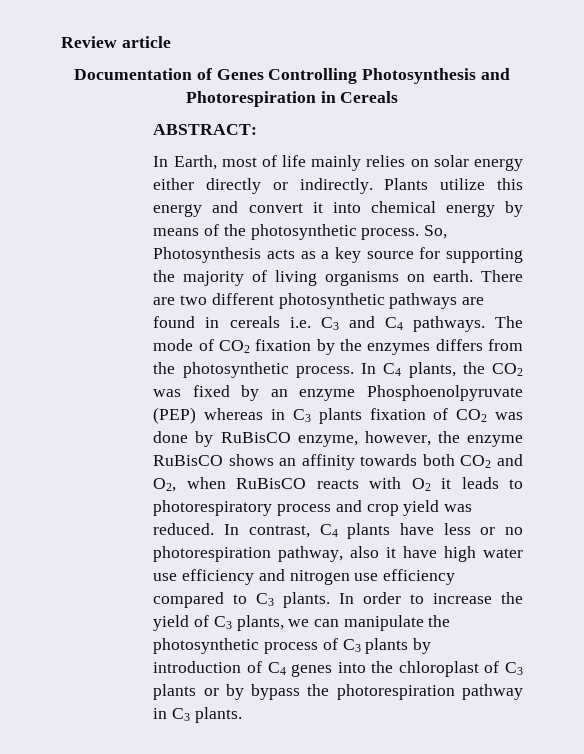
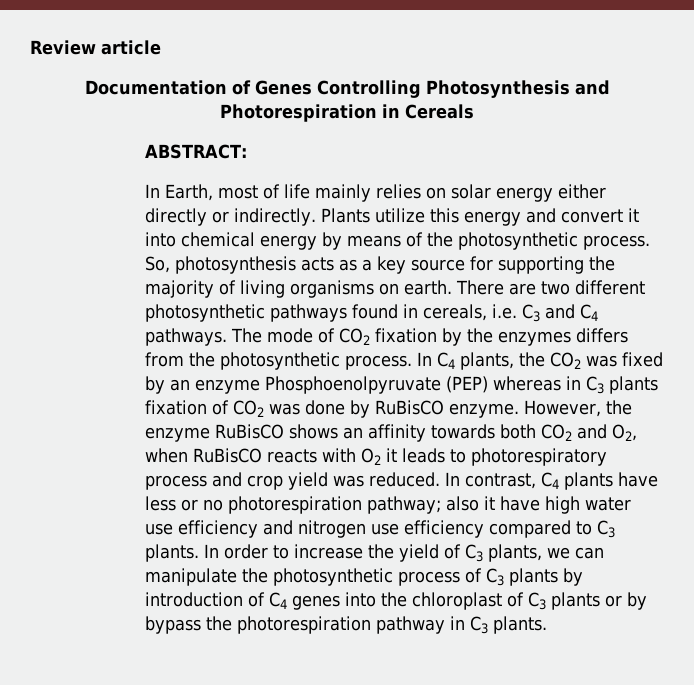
- So, Photosynthesis acts as a key source for supporting the majority of living organisms on earth.
+ So, photosynthesis acts as a key source for supporting the majority of living organisms on earth.
- There are two different photosynthetic pathways are found in cereals i.e. C3 and C4 pathways.
+ There are two different photosynthetic pathways found in cereals, i.e. C3 and C4 pathways.
- In C4 plants, the CO2 was fixed by an enzyme Phosphoenolpyruvate (PEP) whereas in C3 plants fixation of CO2 was done by RuBisCO enzyme, however, the enzyme RuBisCO shows an affinity towards both CO2 and O2, when RuBisCO reacts with O2 it leads to photorespiratory process and crop yield was reduced.
+ In C4 plants, the CO2 was fixed by an enzyme Phosphoenolpyruvate (PEP) whereas in C3 plants fixation of CO2 was done by RuBisCO enzyme. However, the enzyme RuBisCO shows an affinity towards both CO2 and O2, when RuBisCO reacts with O2 it leads to photorespiratory process and crop yield was reduced.
- In contrast, C4 plants have less or no photorespiration pathway, also it have high water use efficiency and nitrogen use efficiency compared to C3 plants.
+ In contrast, C4 plants have less or no photorespiration pathway; also it have high water use efficiency and nitrogen use efficiency compared to C3 plants.

